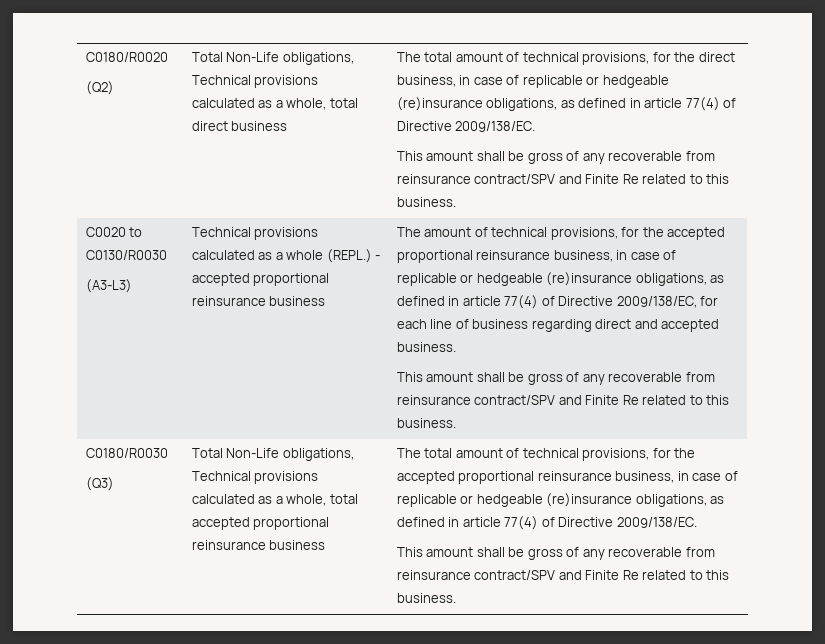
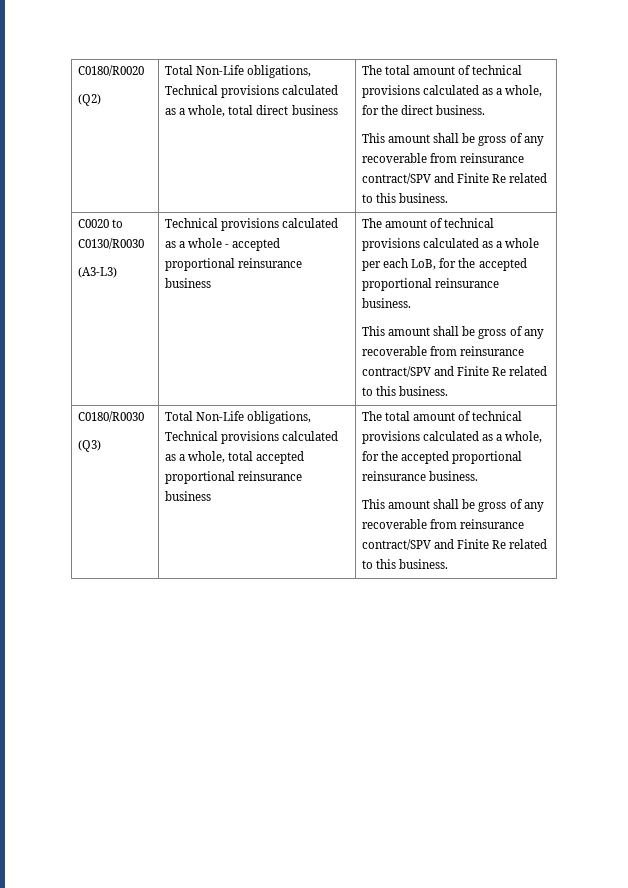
- The total amount of technical provisions, for the direct business, in case of replicable or hedgeable (re)insurance obligations, as defined in article 77(4) of Directive 2009/138/EC.
+ The total amount of technical provisions calculated as a whole, for the direct business.
- Technical provisions calculated as a whole (REPL.) - accepted proportional reinsurance business
+ Technical provisions calculated as a whole - accepted proportional reinsurance business
- The amount of technical provisions, for the accepted proportional reinsurance business, in case of replicable or hedgeable (re)insurance obligations, as defined in article 77(4) of Directive 2009/138/EC, for each line of business regarding direct and accepted business.
+ The amount of technical provisions calculated as a whole per each LoB, for the accepted proportional reinsurance business.
- The total amount of technical provisions, for the accepted proportional reinsurance business, in case of replicable or hedgeable (re)insurance obligations, as defined in article 77(4) of Directive 2009/138/EC.
+ The total amount of technical provisions calculated as a whole, for the accepted proportional reinsurance business.

